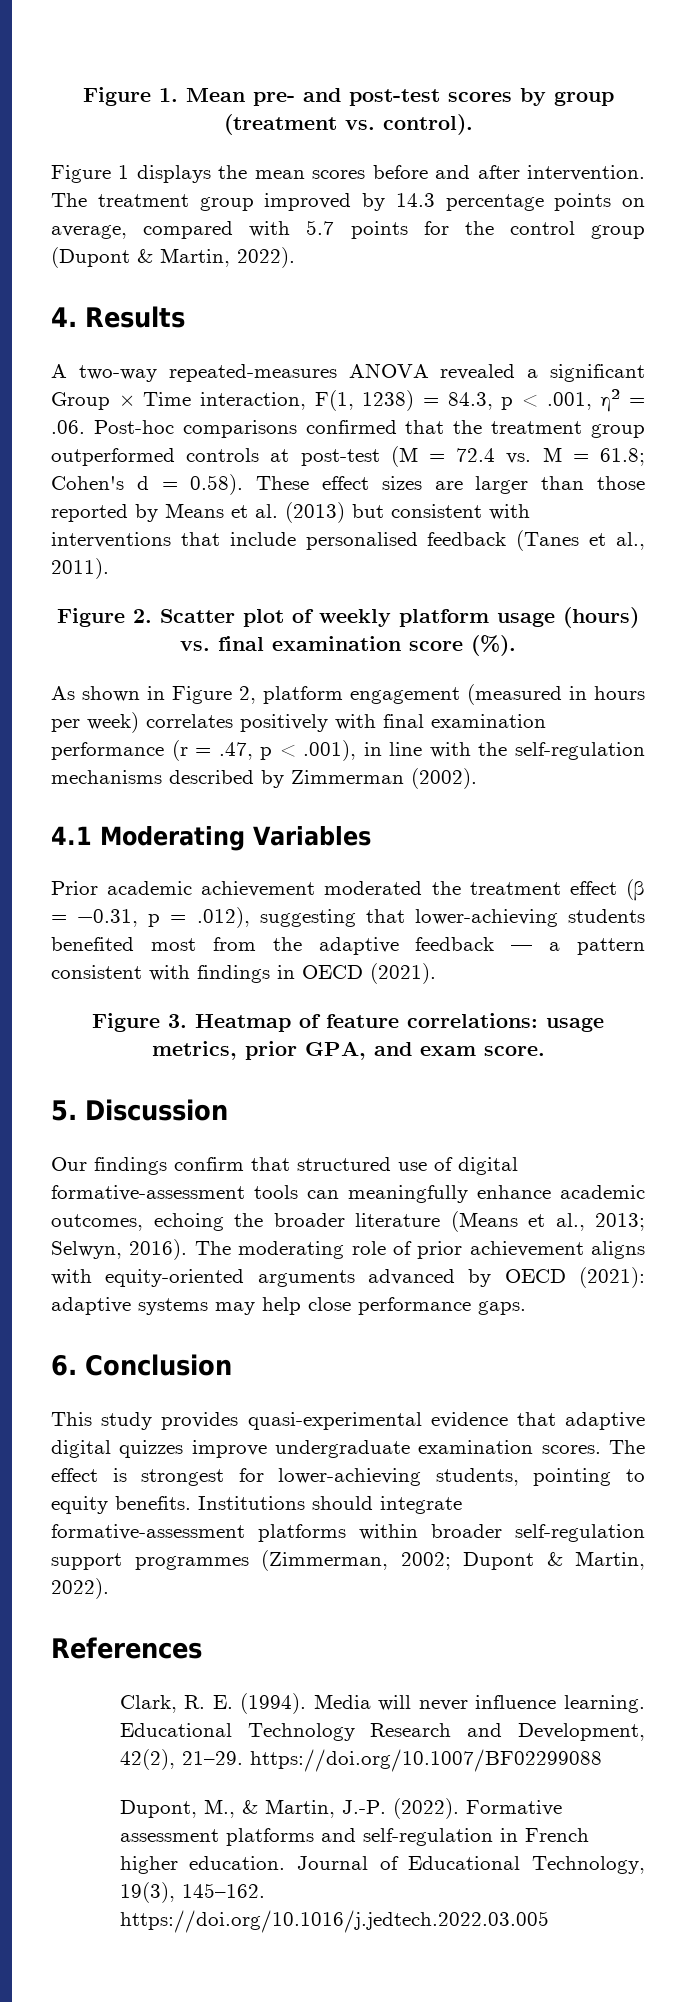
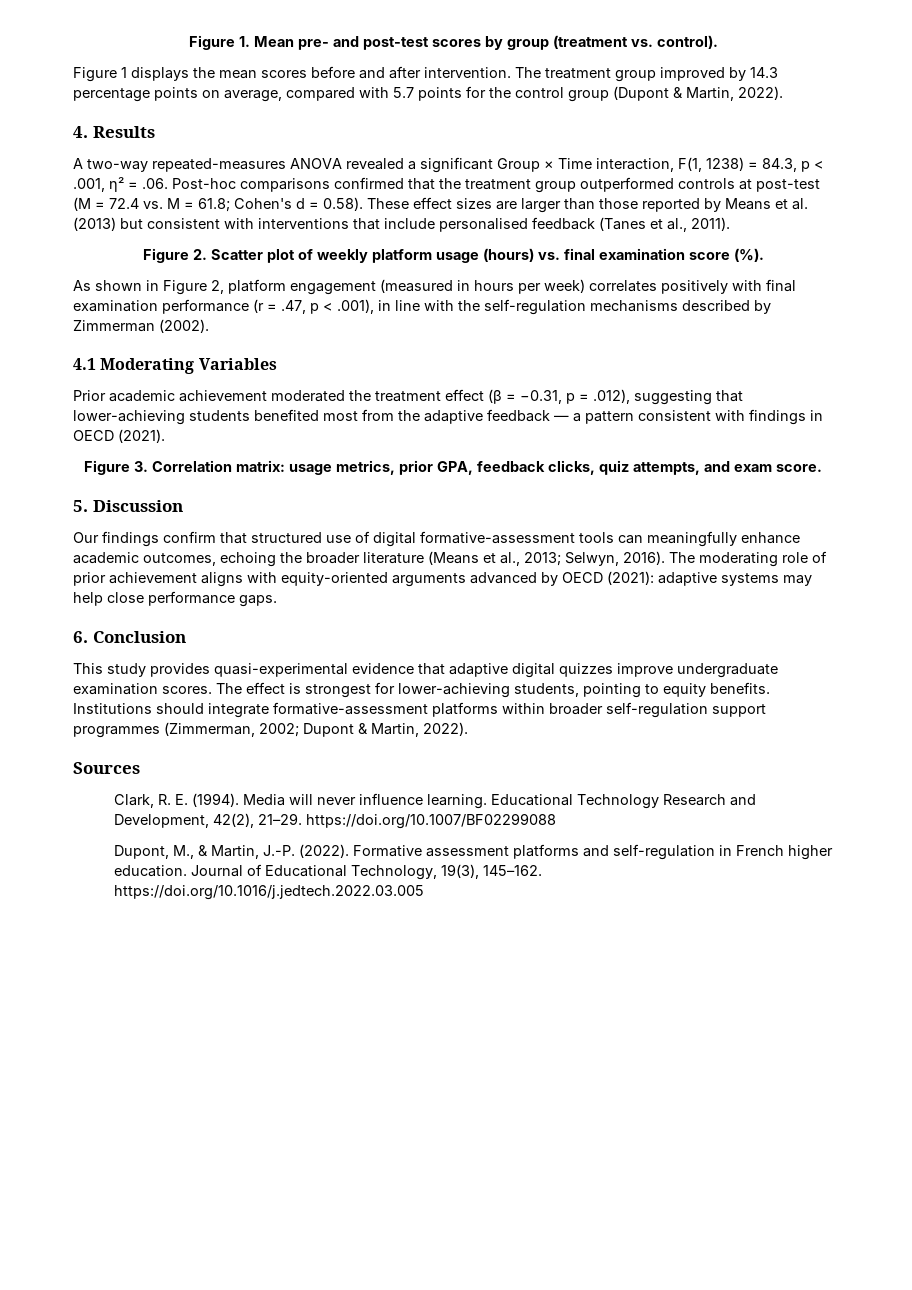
- Figure 3. Heatmap of feature correlations: usage metrics, prior GPA, and exam score.
+ Figure 3. Correlation matrix: usage metrics, prior GPA, feedback clicks, quiz attempts, and exam score.
- References
+ Sources

